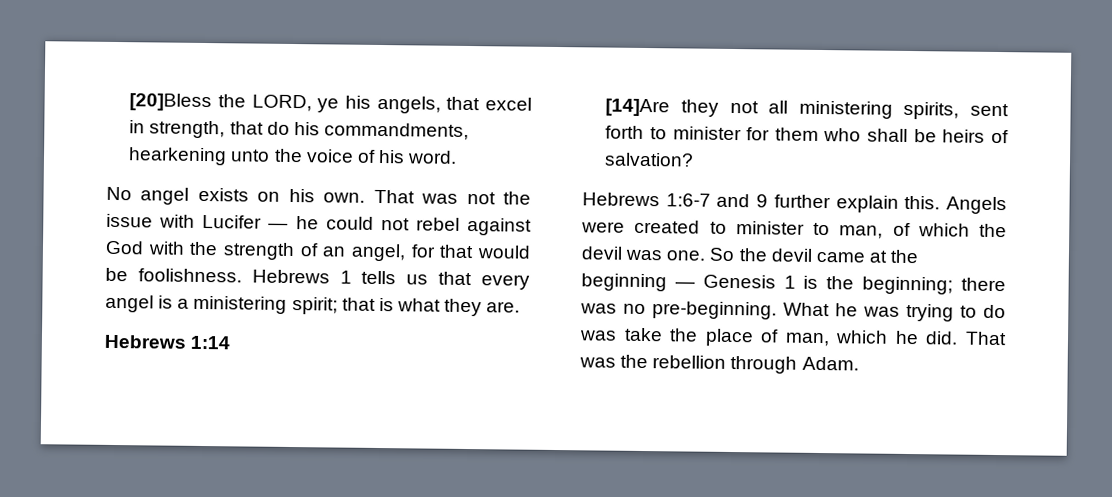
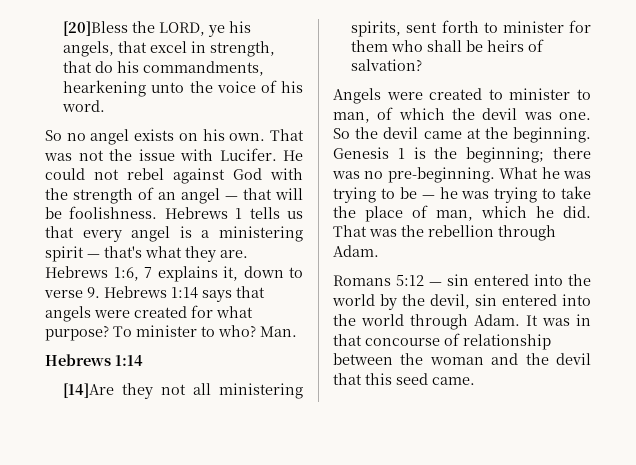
- No angel exists on his own.
+ So no angel exists on his own.
- That was not the issue with Lucifer — he could not rebel against God with the strength of an angel, for that would be foolishness.
+ That was not the issue with Lucifer. He could not rebel against God with the strength of an angel — that will be foolishness.
- Hebrews 1 tells us that every angel is a ministering spirit; that is what they are.
+ Hebrews 1 tells us that every angel is a ministering spirit — that's what they are. Hebrews 1:6, 7 explains it, down to verse 9. Hebrews 1:14 says that angels were created for what purpose? To minister to who? Man.
- Hebrews 1:6-7 and 9 further explain this.
- So the devil came at the beginning — Genesis 1 is the beginning; there was no pre-beginning.
+ So the devil came at the beginning. Genesis 1 is the beginning; there was no pre-beginning.
- What he was trying to do was take the place of man, which he did.
+ What he was trying to be — he was trying to take the place of man, which he did.
+ Romans 5:12 — sin entered into the world by the devil, sin entered into the world through Adam. It was in that concourse of relationship between the woman and the devil that this seed came.

